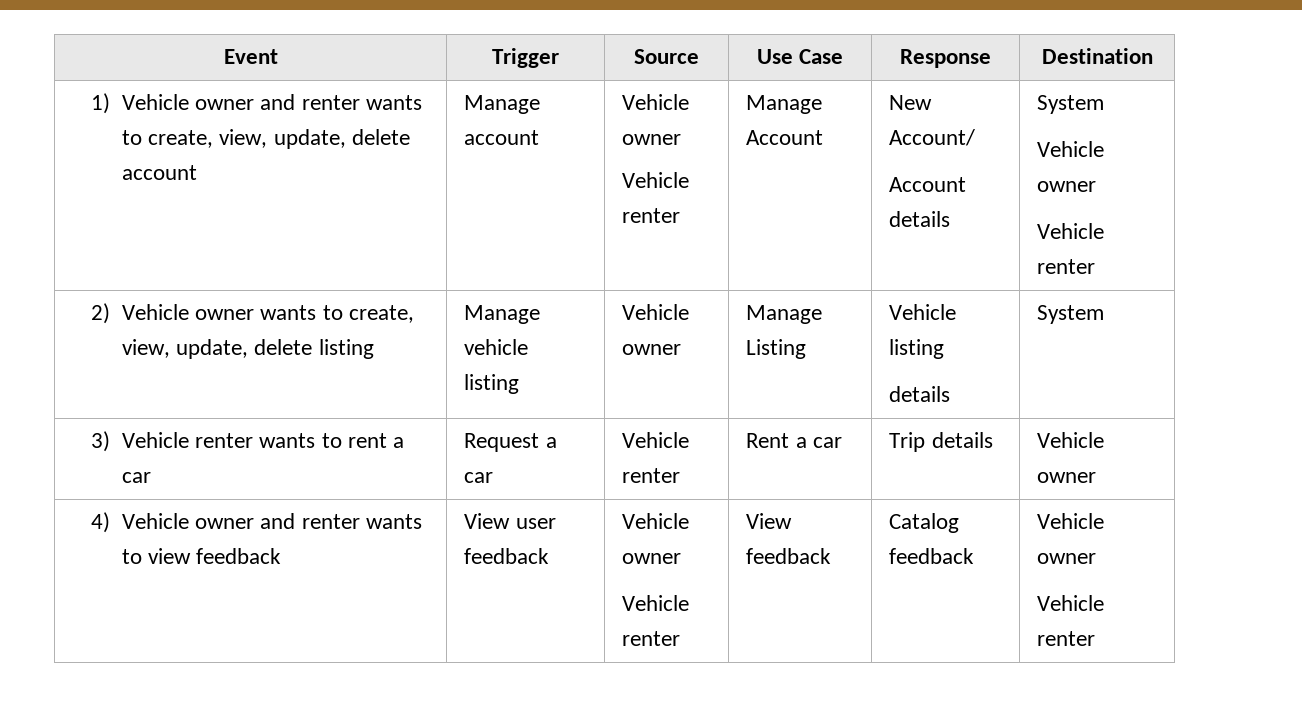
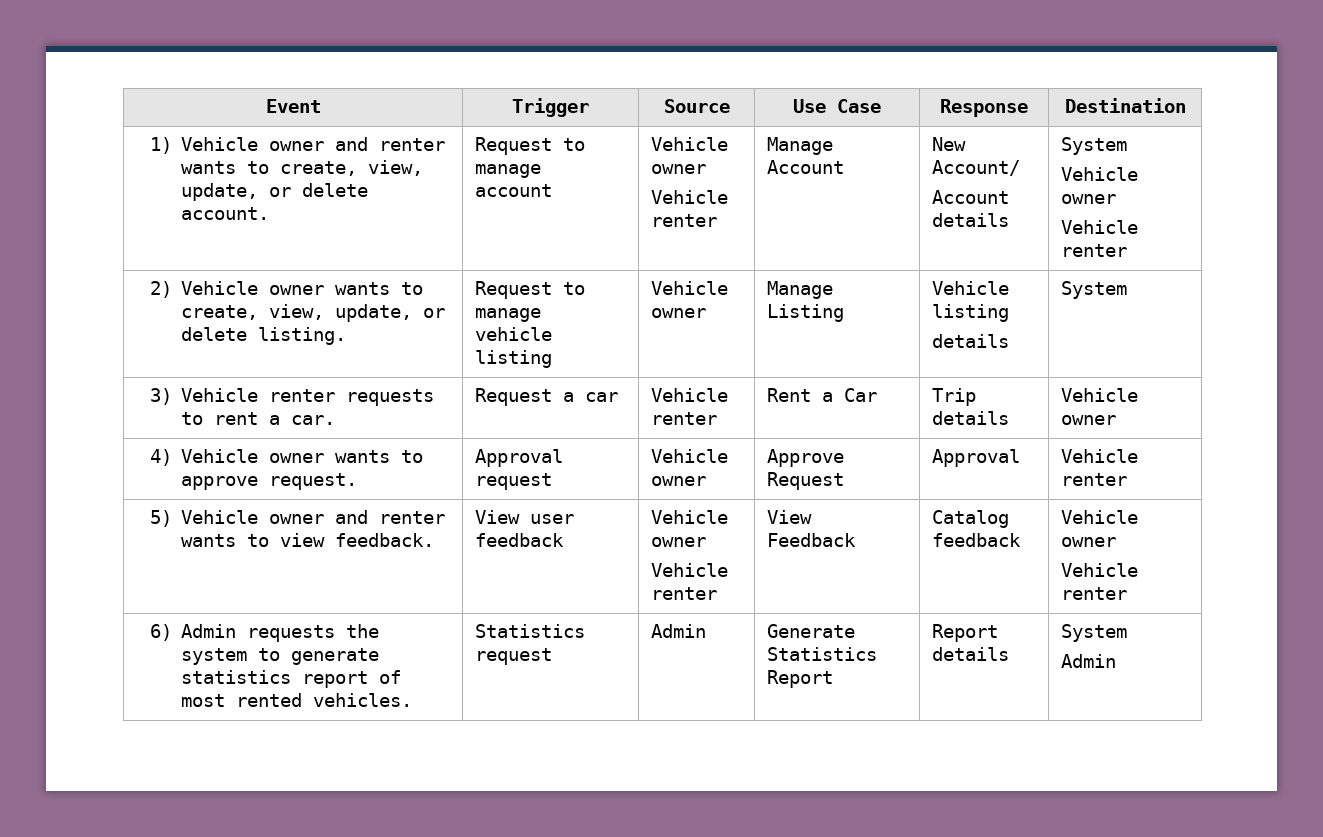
- 1) Vehicle owner and renter wants to create, view, update, delete account | Manage account | Vehicle owner
+ 1) Vehicle owner and renter wants to create, view, update, or delete account. | Request to manage account | Vehicle owner
- 2) Vehicle owner wants to create, view, update, delete listing | Manage vehicle listing | Vehicle owner | Manage Listing | Vehicle listing
+ 2) Vehicle owner wants to create, view, update, or delete listing. | Request to manage vehicle listing | Vehicle owner | Manage Listing | Vehicle listing
- 3) Vehicle renter wants to rent a car | Request a car | Vehicle renter | Rent a car | Trip details | Vehicle owner
+ 3) Vehicle renter requests to rent a car. | Request a car | Vehicle renter | Rent a Car | Trip details | Vehicle owner
- 4) Vehicle owner and renter wants to view feedback | View user feedback | Vehicle owner
- Vehicle renter | View feedback | Catalog feedback | Vehicle owner
+ 4) Vehicle owner wants to approve request. | Approval request | Vehicle owner | Approve Request | Approval | Vehicle renter
+ 5) Vehicle owner and renter wants to view feedback. | View user feedback | Vehicle owner
+ Vehicle renter | View Feedback | Catalog feedback | Vehicle owner
+ 6) Admin requests the system to generate statistics report of most rented vehicles. | Statistics request | Admin | Generate Statistics Report | Report details | System
+ Admin

